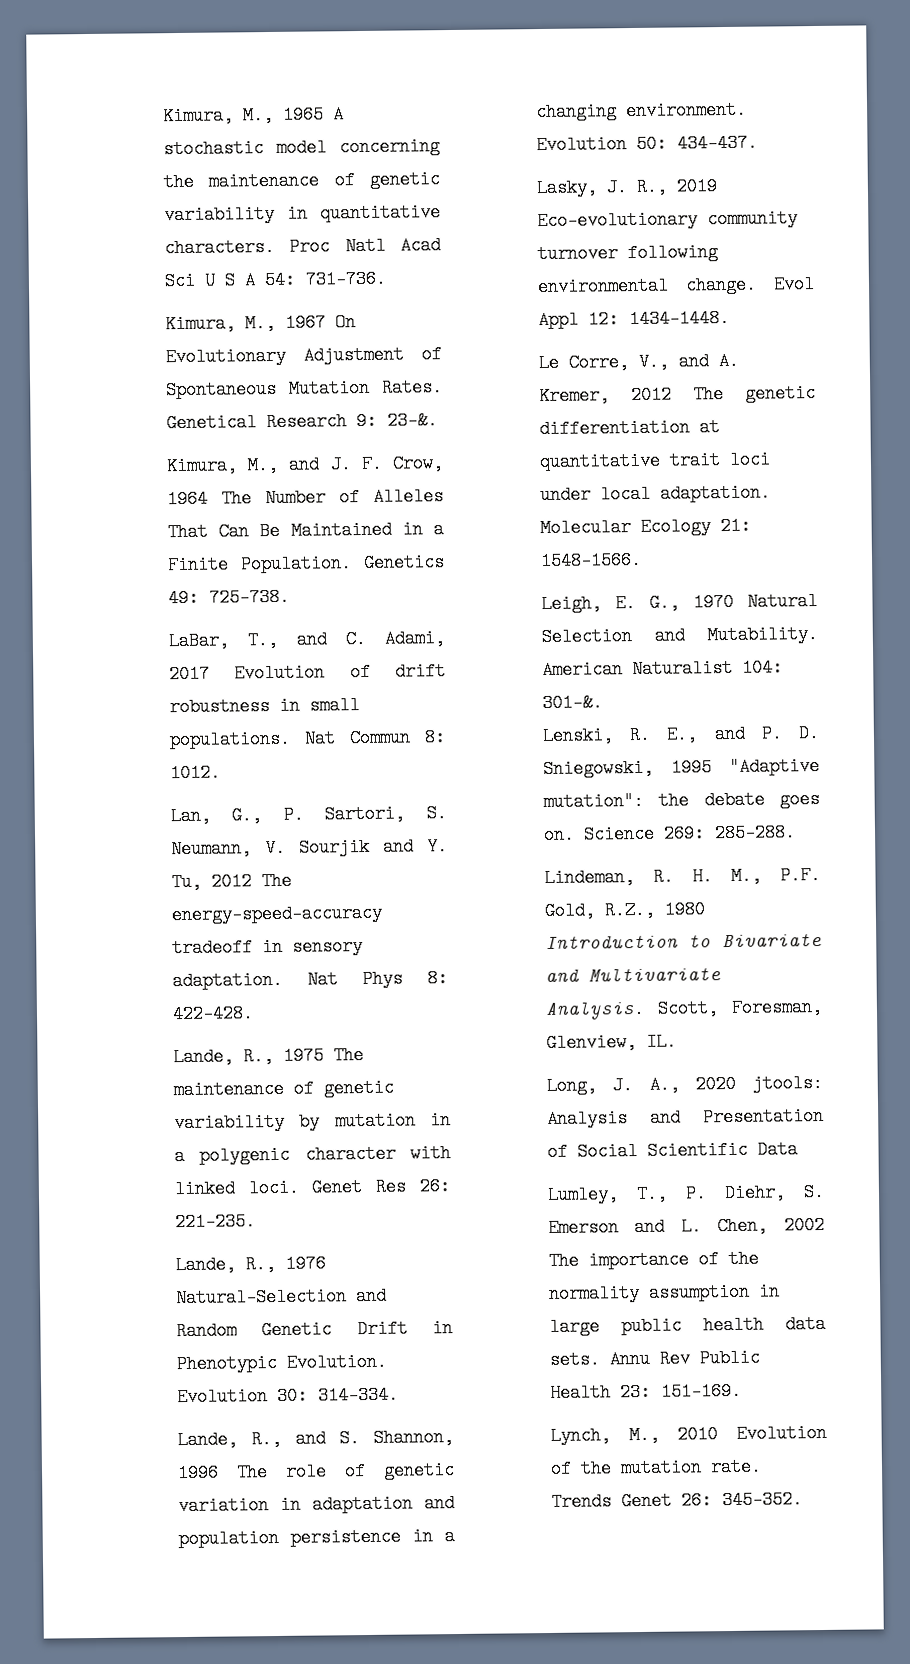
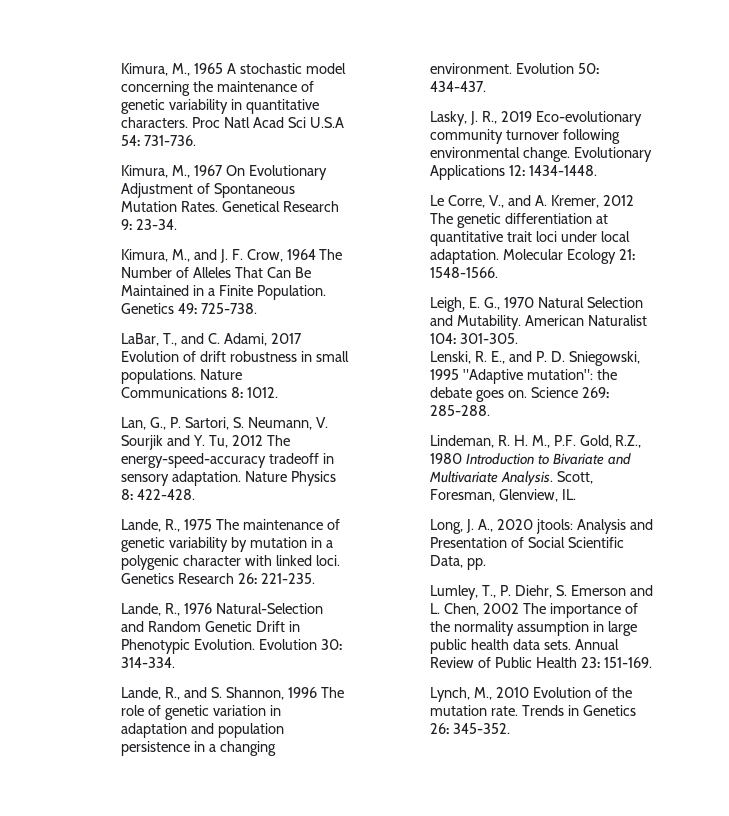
- Proc Natl Acad Sci U S A 54: 731-736.
+ Proc Natl Acad Sci U.S.A 54: 731-736.
- Genetical Research 9: 23-&.
+ Genetical Research 9: 23-34.
- Nat Commun 8: 1012.
+ Nature Communications 8: 1012.
- Nat Phys 8: 422-428.
+ Nature Physics 8: 422-428.
- Genet Res 26: 221-235.
+ Genetics Research 26: 221-235.
- Evol Appl 12: 1434-1448.
+ Evolutionary Applications 12: 1434-1448.
- American Naturalist 104: 301-&.
+ American Naturalist 104: 301-305.
- Long, J. A., 2020 jtools: Analysis and Presentation of Social Scientific Data
+ Long, J. A., 2020 jtools: Analysis and Presentation of Social Scientific Data, pp.
- Annu Rev Public Health 23: 151-169.
+ Annual Review of Public Health 23: 151-169.
- Trends Genet 26: 345-352.
+ Trends in Genetics 26: 345-352.

